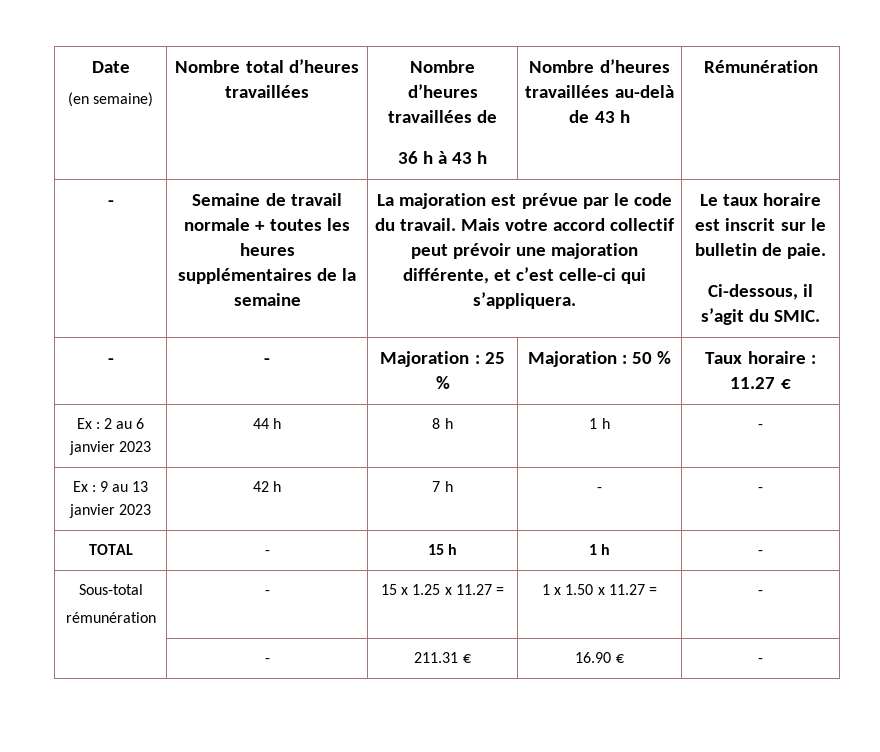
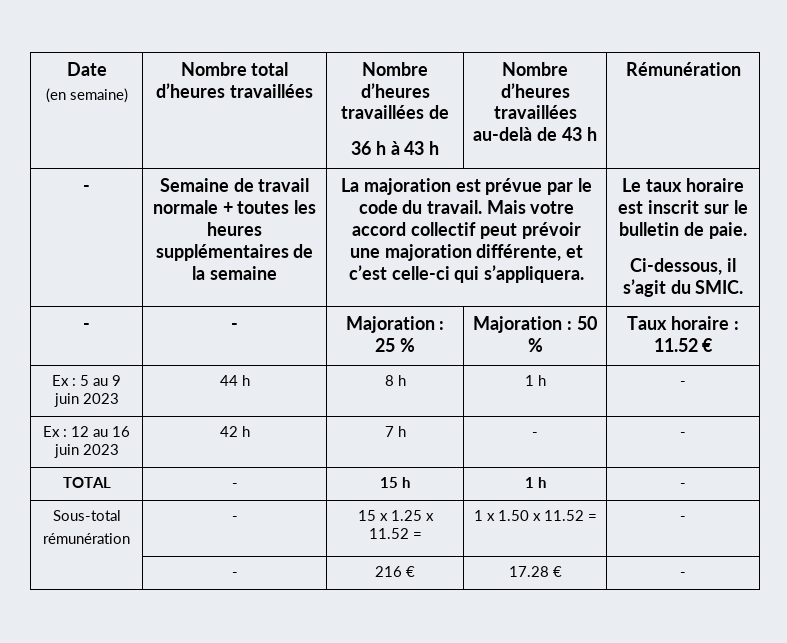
- - | - | Majoration : 25 % | Majoration : 50 % | Taux horaire : 11.27 €
+ - | - | Majoration : 25 % | Majoration : 50 % | Taux horaire : 11.52 €
- Ex : 2 au 6 janvier 2023 | 44 h | 8 h | 1 h | -
+ Ex : 5 au 9 juin 2023 | 44 h | 8 h | 1 h | -
- Ex : 9 au 13 janvier 2023 | 42 h | 7 h | - | -
+ Ex : 12 au 16 juin 2023 | 42 h | 7 h | - | -
  Sous-total
- rémunération | - | 15 x 1.25 x 11.27 = | 1 x 1.50 x 11.27 = | -
+ rémunération | - | 15 x 1.25 x 11.52 = | 1 x 1.50 x 11.52 = | -
- | - | 211.31 € | 16.90 € | -
+ | - | 216 € | 17.28 € | -

